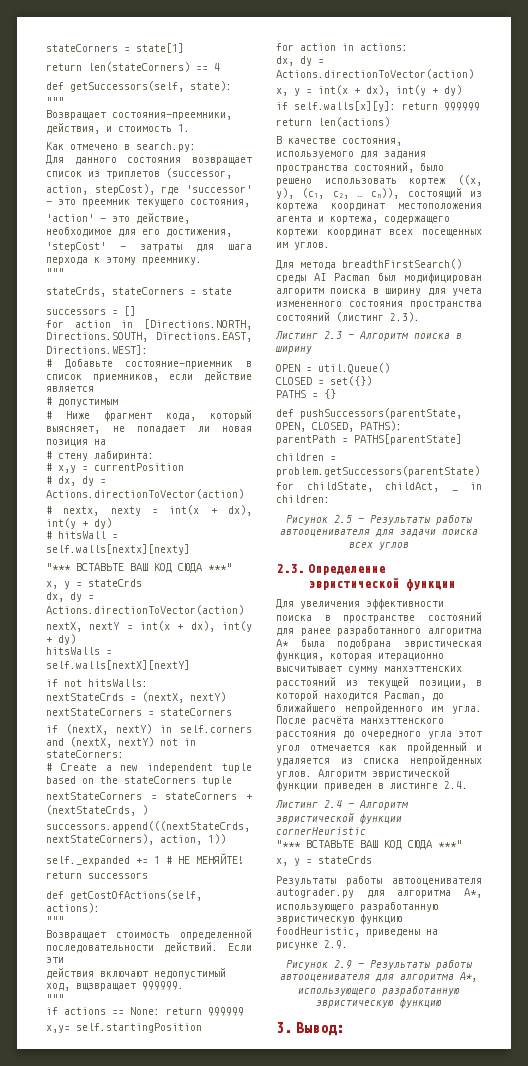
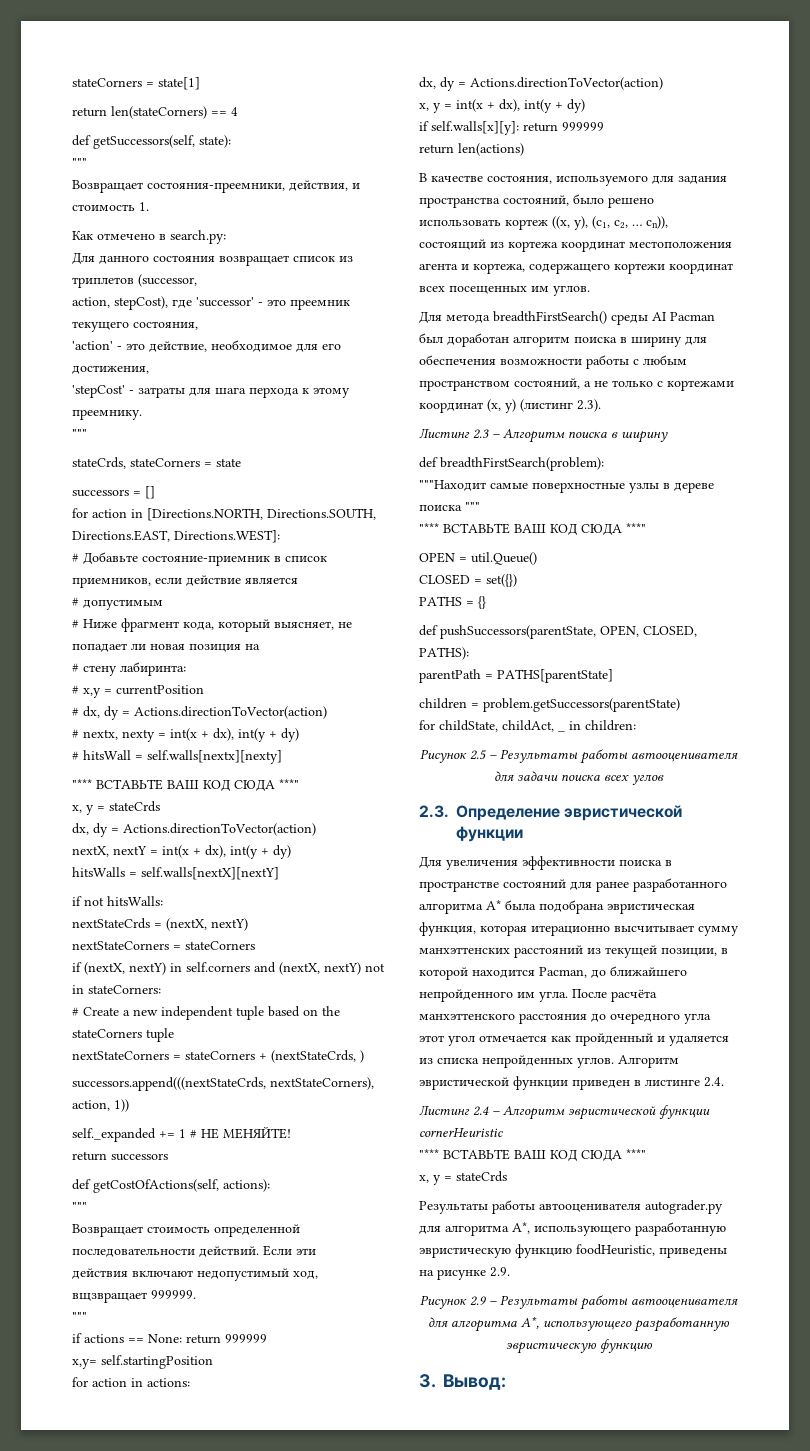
- Для метода breadthFirstSearch() среды AI Pacman был модифицирован алгоритм поиска в ширину для учета измененного состояния пространства состояний (листинг 2.3).
+ Для метода breadthFirstSearch() среды AI Pacman был доработан алгоритм поиска в ширину для обеспечения возможности работы с любым пространством состояний, а не только с кортежами координат (x, y) (листинг 2.3).
+ def breadthFirstSearch(problem):
+ """Находит самые поверхностные узлы в дереве поиска """
+ "*** ВСТАВЬТЕ ВАШ КОД СЮДА ***"

